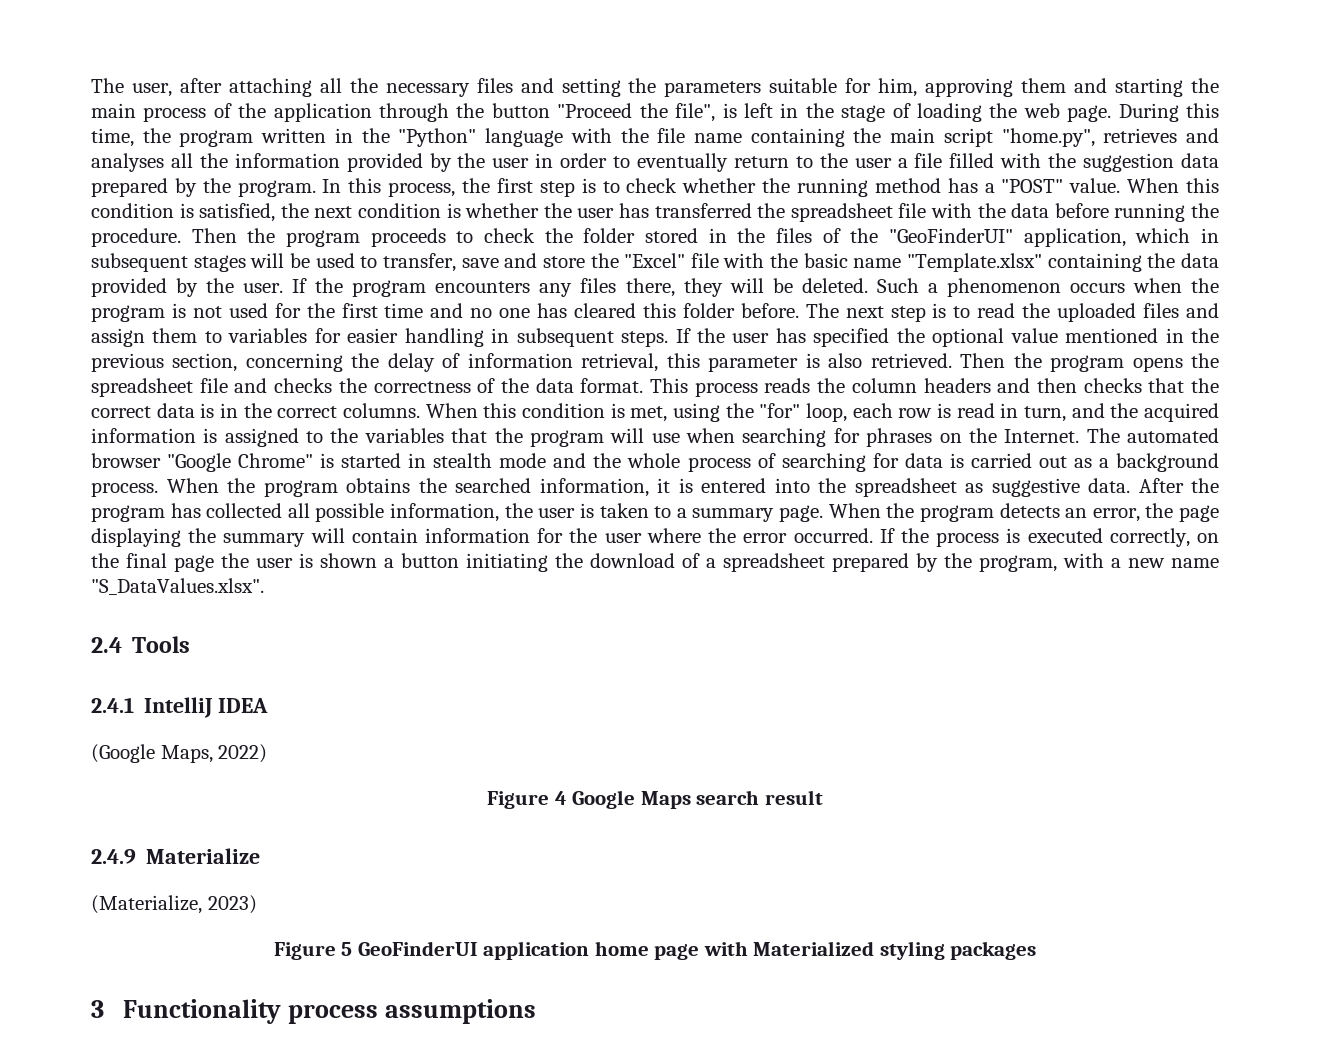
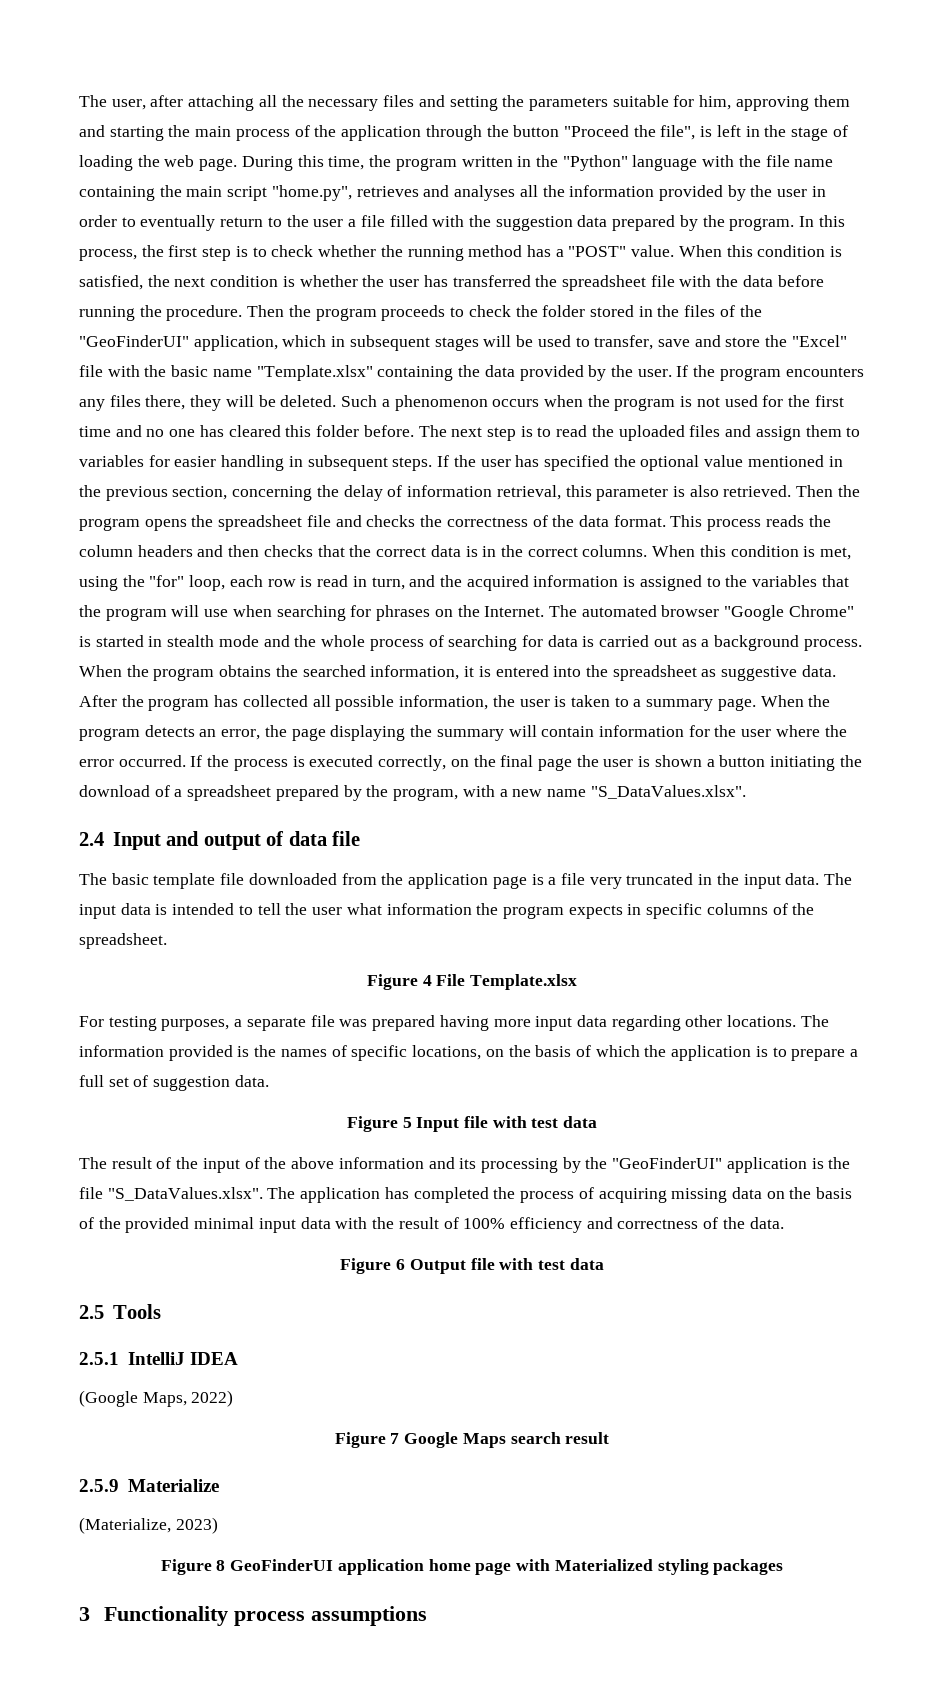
- 2.4 Tools
+ 2.4 Input and output of data file
+ The basic template file downloaded from the application page is a file very truncated in the input data. The input data is intended to tell the user what information the program expects in specific columns of the spreadsheet.
+ Figure 4 File Template.xlsx
+ For testing purposes, a separate file was prepared having more input data regarding other locations. The information provided is the names of specific locations, on the basis of which the application is to prepare a full set of suggestion data.
+ Figure 5 Input file with test data
+ The result of the input of the above information and its processing by the "GeoFinderUI" application is the file "S_DataValues.xlsx". The application has completed the process of acquiring missing data on the basis of the provided minimal input data with the result of 100% efficiency and correctness of the data.
+ Figure 6 Output file with test data
+ 2.5 Tools
- 2.4.1 IntelliJ IDEA
+ 2.5.1 IntelliJ IDEA
- Figure 4 Google Maps search result
+ Figure 7 Google Maps search result
- 2.4.9 Materialize
+ 2.5.9 Materialize
- Figure 5 GeoFinderUI application home page with Materialized styling packages
+ Figure 8 GeoFinderUI application home page with Materialized styling packages

